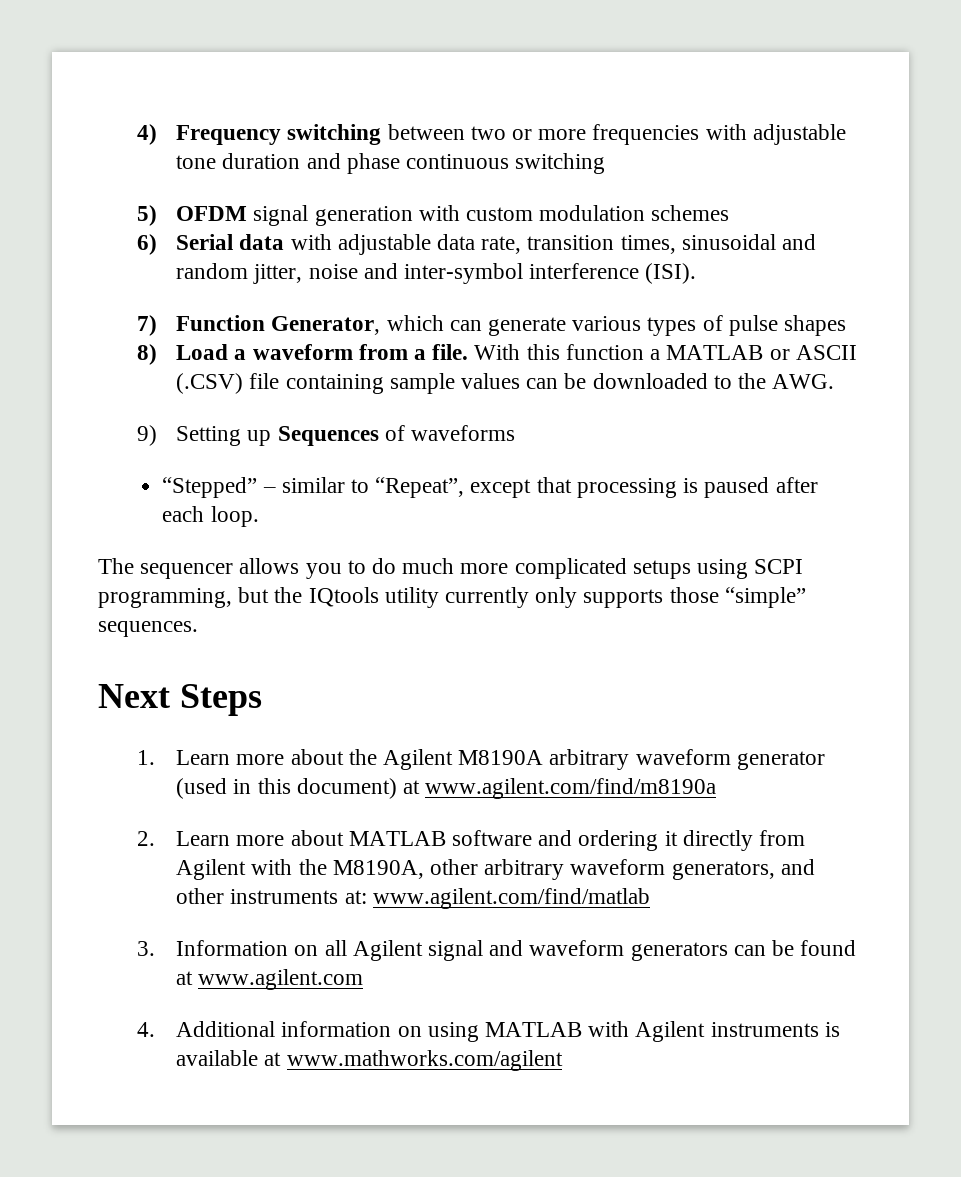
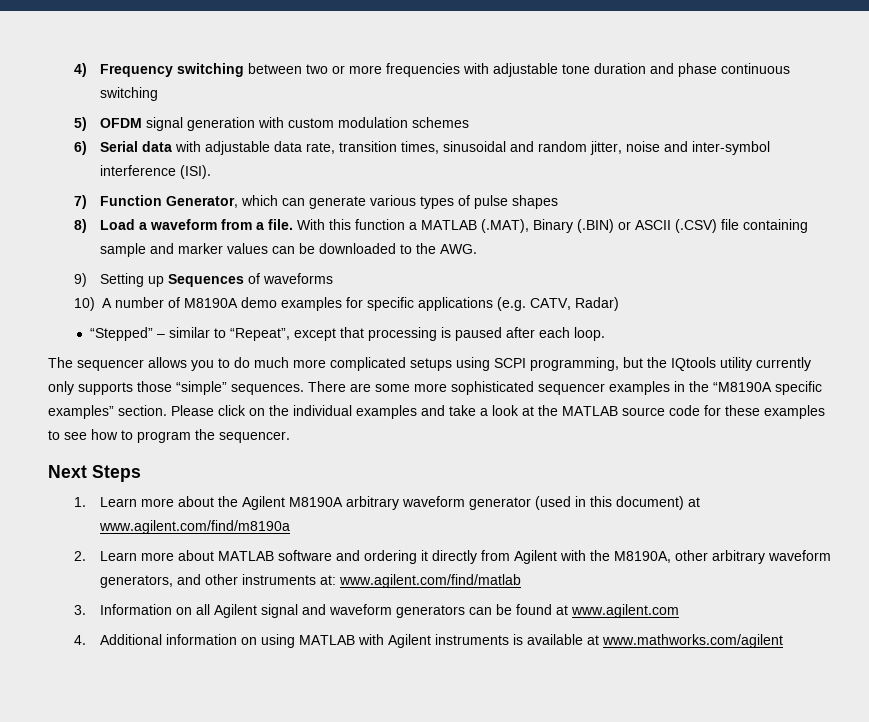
- With this function a MATLAB or ASCII (.CSV) file containing sample values can be downloaded to the AWG.
+ With this function a MATLAB (.MAT), Binary (.BIN) or ASCII (.CSV) file containing sample and marker values can be downloaded to the AWG.
+ 10) A number of M8190A demo examples for specific applications (e.g. CATV, Radar)
+ There are some more sophisticated sequencer examples in the “M8190A specific examples” section. Please click on the individual examples and take a look at the MATLAB source code for these examples to see how to program the sequencer.

